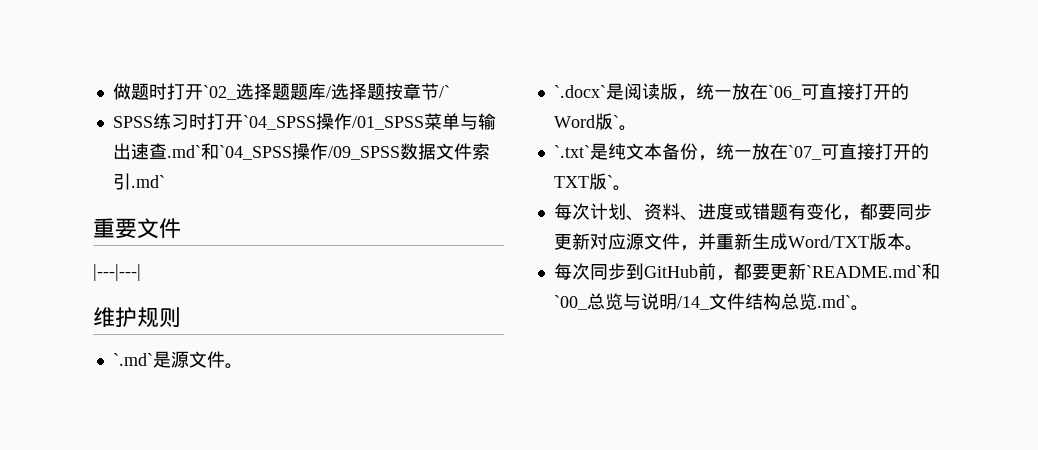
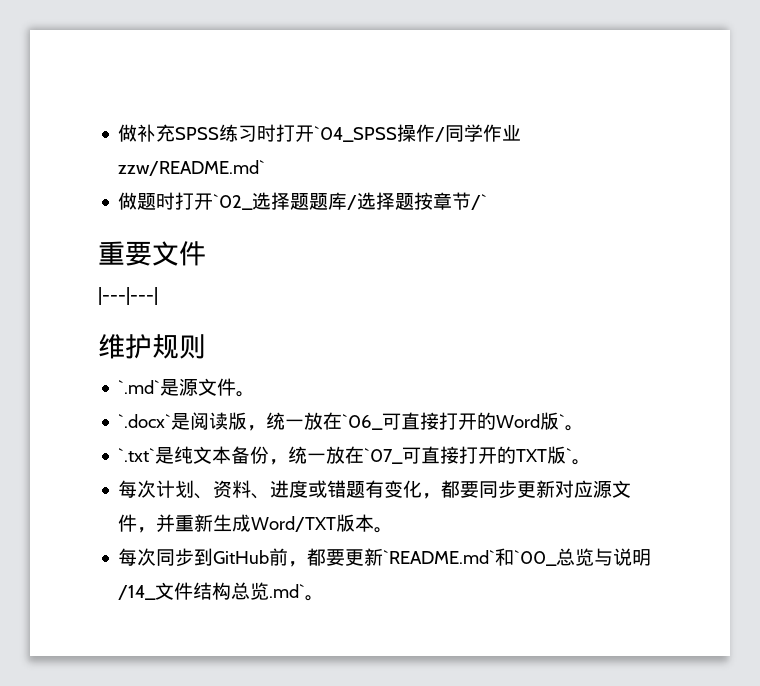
+ 做补充SPSS练习时打开`04_SPSS操作/同学作业zzw/README.md`
- SPSS练习时打开`04_SPSS操作/01_SPSS菜单与输出速查.md`和`04_SPSS操作/09_SPSS数据文件索引.md`

